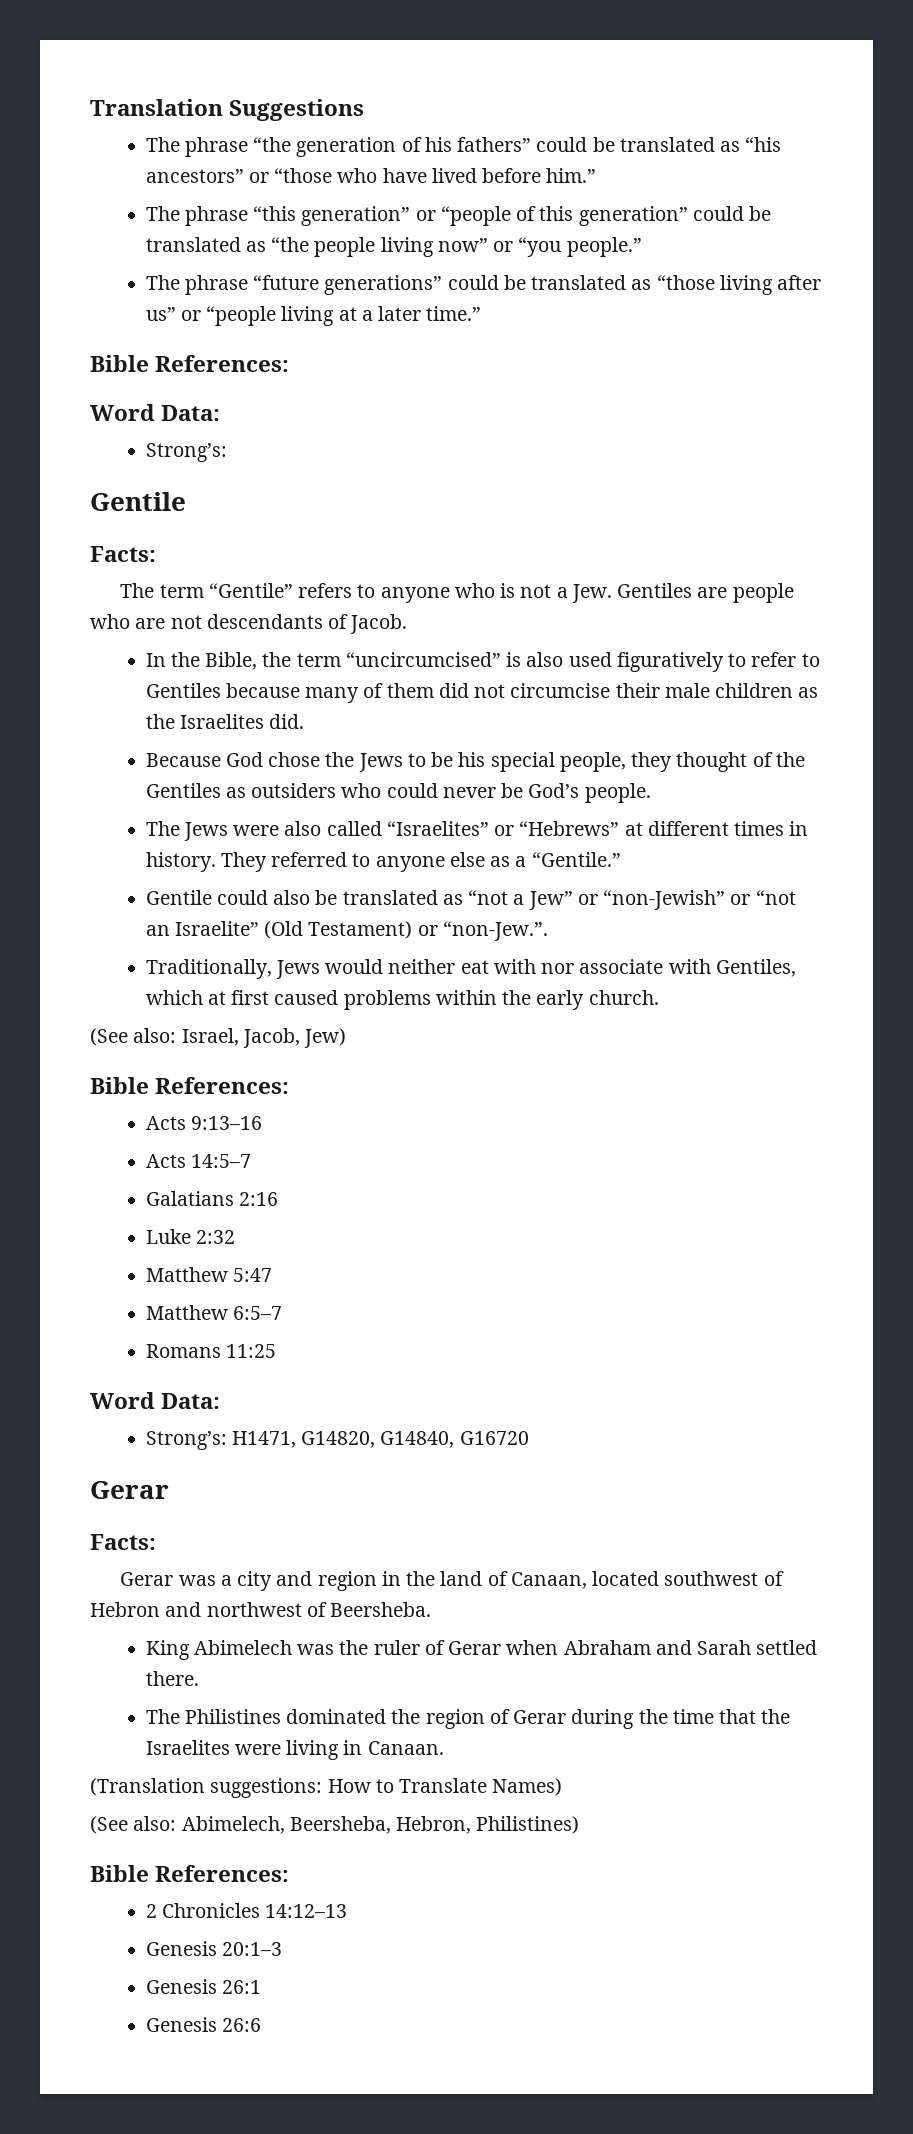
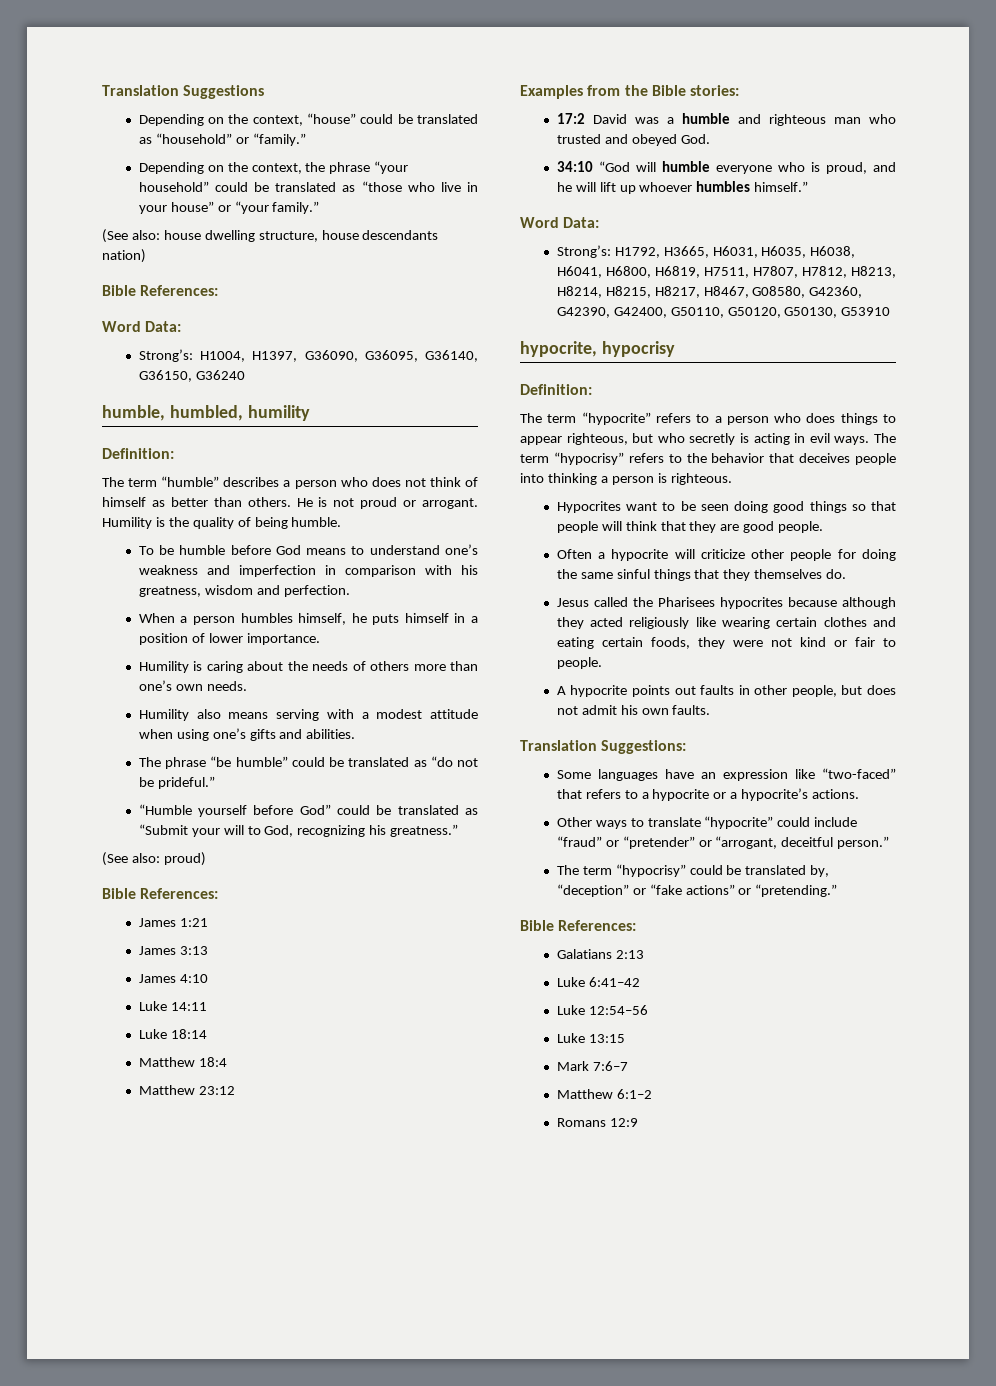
- The phrase “the generation of his fathers” could be translated as “his ancestors” or “those who have lived before him.”
- The phrase “this generation” or “people of this generation” could be translated as “the people living now” or “you people.”
- The phrase “future generations” could be translated as “those living after us” or “people living at a later time.”
+ Depending on the context, “house” could be translated as “household” or “family.”
+ Depending on the context, the phrase “your household” could be translated as “those who live in your house” or “your family.”
+ (See also: house dwelling structure, house descendants nation)
  Bible References:
  Word Data:
- Strong’s:
- Gentile
- Facts:
- The term “Gentile” refers to anyone who is not a Jew. Gentiles are people who are not descendants of Jacob.
- In the Bible, the term “uncircumcised” is also used figuratively to refer to Gentiles because many of them did not circumcise their male children as the Israelites did.
- Because God chose the Jews to be his special people, they thought of the Gentiles as outsiders who could never be God’s people.
- The Jews were also called “Israelites” or “Hebrews” at different times in history. They referred to anyone else as a “Gentile.”
- Gentile could also be translated as “not a Jew” or “non-Jewish” or “not an Israelite” (Old Testament) or “non-Jew.”.
- Traditionally, Jews would neither eat with nor associate with Gentiles, which at first caused problems within the early church.
- (See also: Israel, Jacob, Jew)
+ Strong’s: H1004, H1397, G36090, G36095, G36140, G36150, G36240
+ humble, humbled, humility
+ Definition:
+ The term “humble” describes a person who does not think of himself as better than others. He is not proud or arrogant. Humility is the quality of being humble.
+ To be humble before God means to understand one’s weakness and imperfection in comparison with his greatness, wisdom and perfection.
+ When a person humbles himself, he puts himself in a position of lower importance.
+ Humility is caring about the needs of others more than one’s own needs.
+ Humility also means serving with a modest attitude when using one’s gifts and abilities.
+ The phrase “be humble” could be translated as “do not be prideful.”
+ “Humble yourself before God” could be translated as “Submit your will to God, recognizing his greatness.”
+ (See also: proud)
  Bible References:
- Acts 9:13–16
- Acts 14:5–7
- Galatians 2:16
- Luke 2:32
- Matthew 5:47
- Matthew 6:5–7
- Romans 11:25
+ James 1:21
+ James 3:13
+ James 4:10
+ Luke 14:11
+ Luke 18:14
+ Matthew 18:4
+ Matthew 23:12
+ Examples from the Bible stories:
+ 17:2 David was a humble and righteous man who trusted and obeyed God.
+ 34:10 “God will humble everyone who is proud, and he will lift up whoever humbles himself.”
  Word Data:
- Strong’s: H1471, G14820, G14840, G16720
- Gerar
- Facts:
- Gerar was a city and region in the land of Canaan, located southwest of Hebron and northwest of Beersheba.
- King Abimelech was the ruler of Gerar when Abraham and Sarah settled there.
- The Philistines dominated the region of Gerar during the time that the Israelites were living in Canaan.
- (Translation suggestions: How to Translate Names)
- (See also: Abimelech, Beersheba, Hebron, Philistines)
+ Strong’s: H1792, H3665, H6031, H6035, H6038, H6041, H6800, H6819, H7511, H7807, H7812, H8213, H8214, H8215, H8217, H8467, G08580, G42360, G42390, G42400, G50110, G50120, G50130, G53910
+ hypocrite, hypocrisy
+ Definition:
+ The term “hypocrite” refers to a person who does things to appear righteous, but who secretly is acting in evil ways. The term “hypocrisy” refers to the behavior that deceives people into thinking a person is righteous.
+ Hypocrites want to be seen doing good things so that people will think that they are good people.
+ Often a hypocrite will criticize other people for doing the same sinful things that they themselves do.
+ Jesus called the Pharisees hypocrites because although they acted religiously like wearing certain clothes and eating certain foods, they were not kind or fair to people.
+ A hypocrite points out faults in other people, but does not admit his own faults.
+ Translation Suggestions:
+ Some languages have an expression like “two-faced” that refers to a hypocrite or a hypocrite’s actions.
+ Other ways to translate “hypocrite” could include “fraud” or “pretender” or “arrogant, deceitful person.”
+ The term “hypocrisy” could be translated by, “deception” or “fake actions” or “pretending.”
  Bible References:
- 2 Chronicles 14:12–13
- Genesis 20:1–3
- Genesis 26:1
- Genesis 26:6
+ Galatians 2:13
+ Luke 6:41–42
+ Luke 12:54–56
+ Luke 13:15
+ Mark 7:6–7
+ Matthew 6:1–2
+ Romans 12:9

